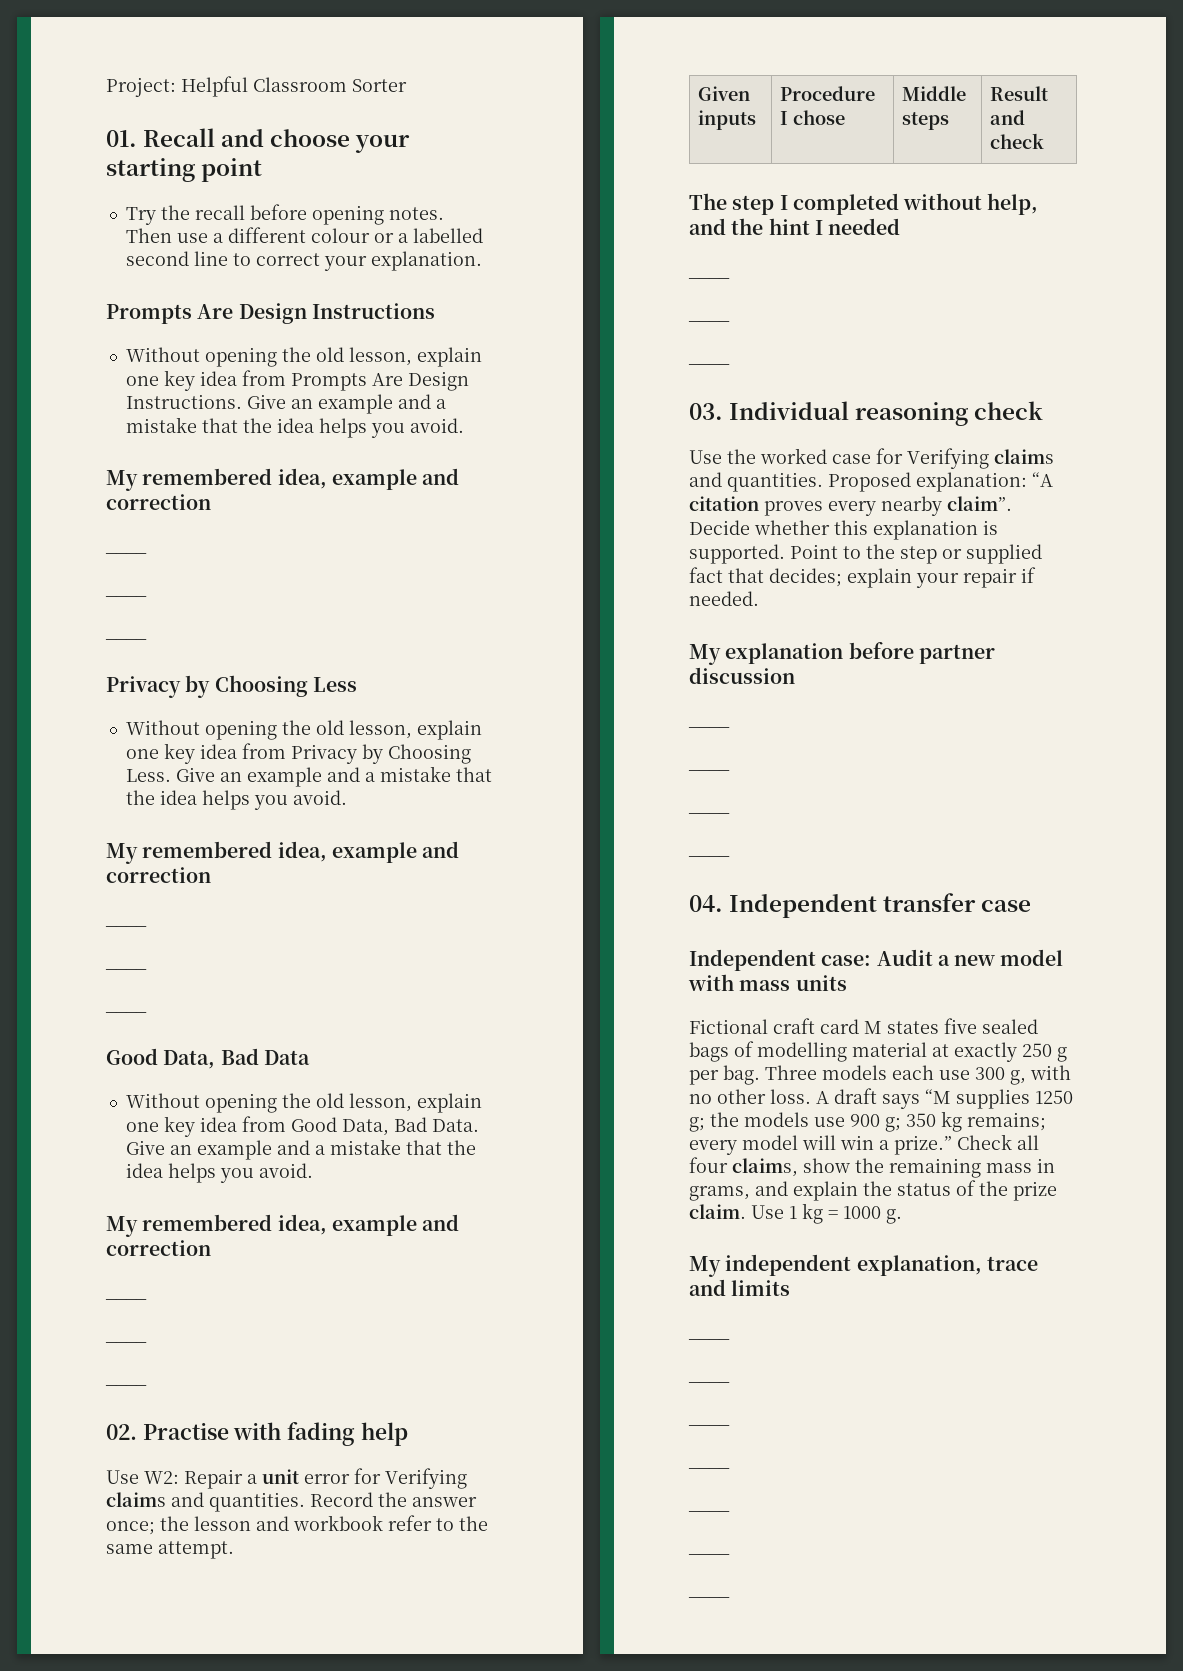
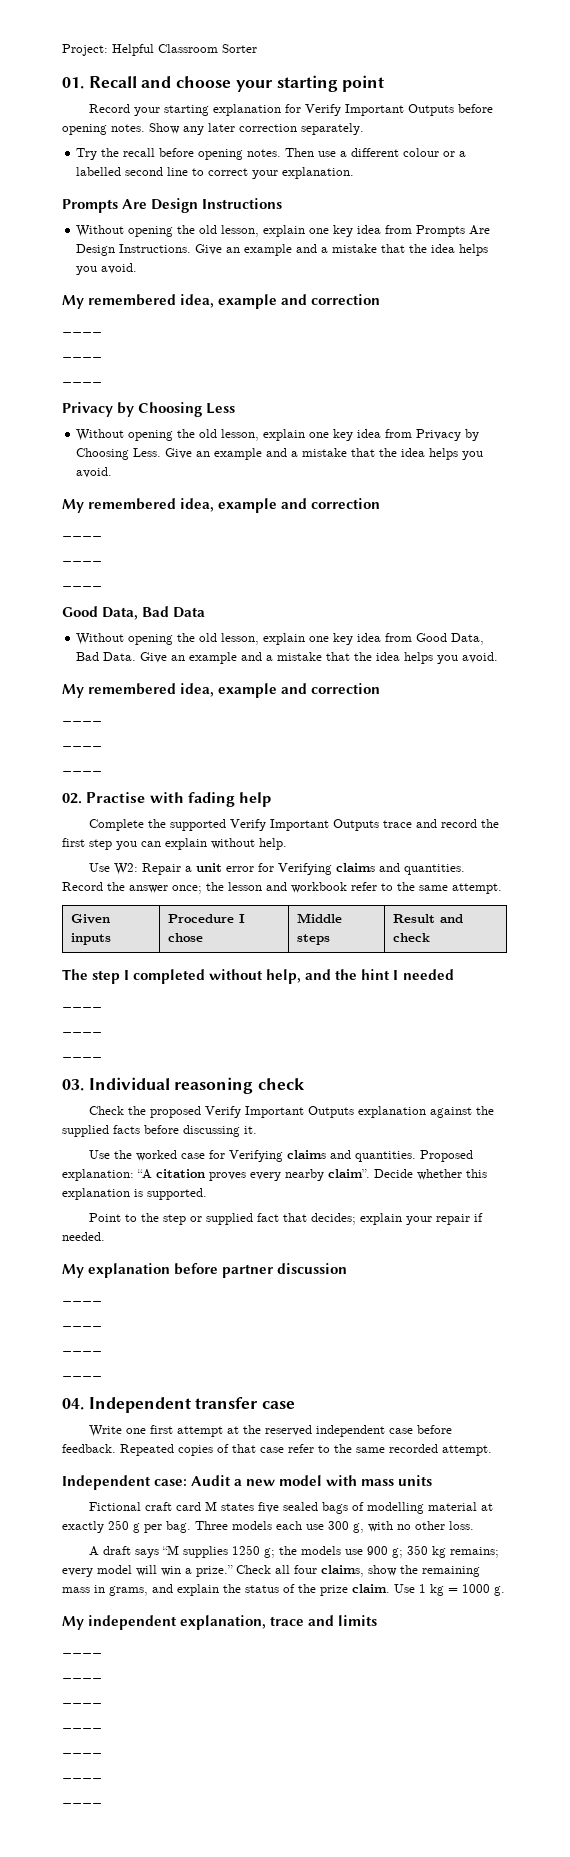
+ Record your starting explanation for Verify Important Outputs before opening notes. Show any later correction separately.
+ Complete the supported Verify Important Outputs trace and record the first step you can explain without help.
+ Check the proposed Verify Important Outputs explanation against the supplied facts before discussing it.
- Decide whether this explanation is supported. Point to the step or supplied fact that decides; explain your repair if needed.
+ Decide whether this explanation is supported.
+ Point to the step or supplied fact that decides; explain your repair if needed.
+ Write one first attempt at the reserved independent case before feedback. Repeated copies of that case refer to the same recorded attempt.
- Three models each use 300 g, with no other loss. A draft says “M supplies 1250 g; the models use 900 g; 350 kg remains; every model will win a prize.”
+ Three models each use 300 g, with no other loss.
+ A draft says “M supplies 1250 g; the models use 900 g; 350 kg remains; every model will win a prize.”

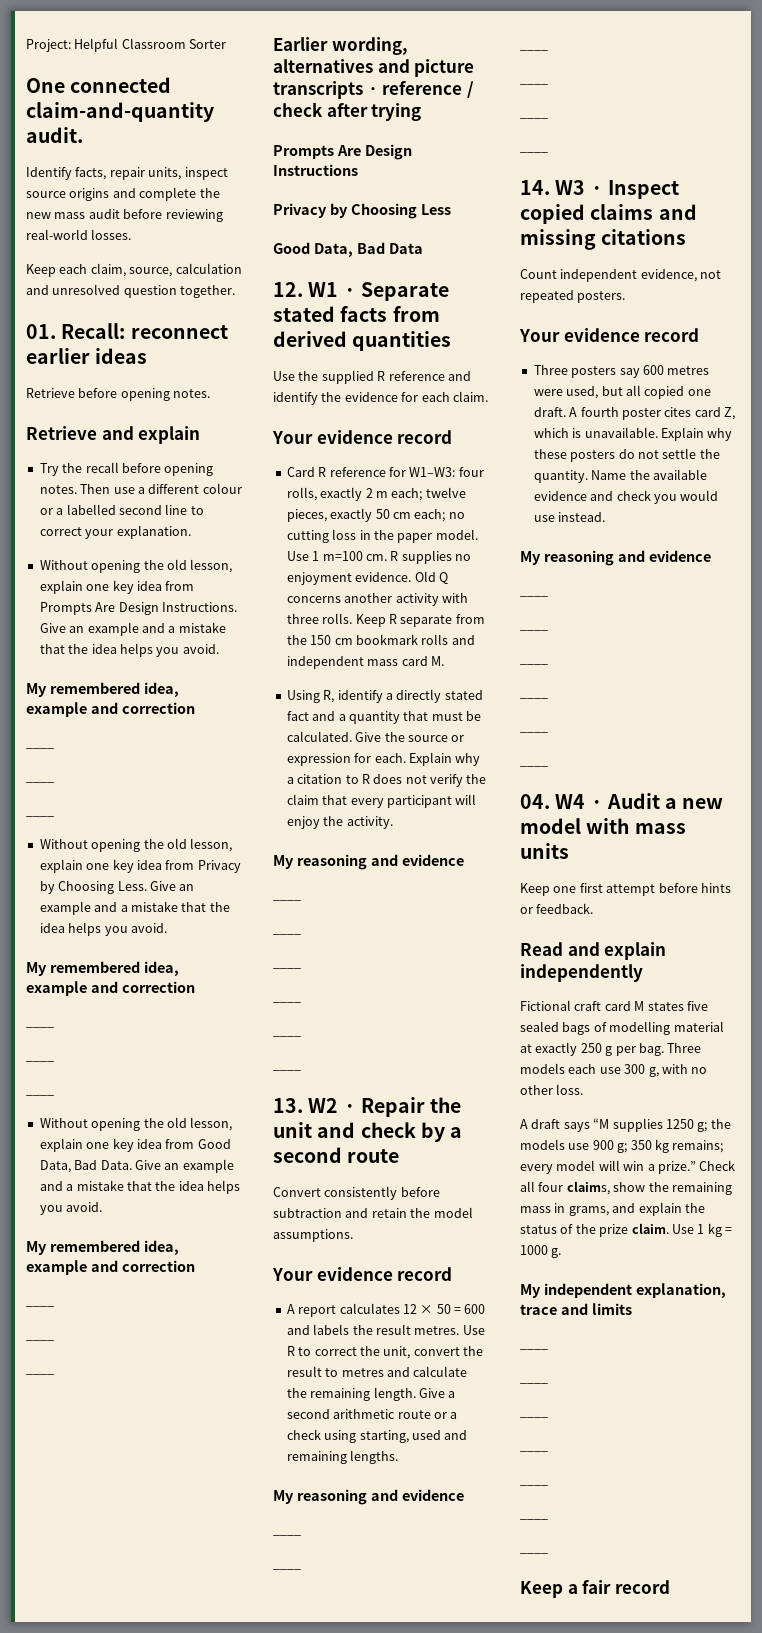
- 01. Recall and choose your starting point
- Record your starting explanation for Verify Important Outputs before opening notes. Show any later correction separately.
+ One connected claim-and-quantity audit.
+ Identify facts, repair units, inspect source origins and complete the new mass audit before reviewing real-world losses.
+ Keep each claim, source, calculation and unresolved question together.
+ 01. Recall: reconnect earlier ideas
+ Retrieve before opening notes.
+ Retrieve and explain
- Prompts Are Design Instructions
- Privacy by Choosing Less
- Good Data, Bad Data
- 02. Practise with fading help
- Complete the supported Verify Important Outputs trace and record the first step you can explain without help.
- Use W2: Repair a unit error for Verifying claims and quantities. Record the answer once; the lesson and workbook refer to the same attempt.
- Given inputs | Procedure I chose | Middle steps | Result and check
- The step I completed without help, and the hint I needed
+ Earlier wording, alternatives and picture transcripts · reference / check after trying
+ Prompts Are Design Instructions
+ Privacy by Choosing Less
+ Good Data, Bad Data
+ 12. W1 · Separate stated facts from derived quantities
+ Use the supplied R reference and identify the evidence for each claim.
+ Your evidence record
+ Card R reference for W1–W3: four rolls, exactly 2 m each; twelve pieces, exactly 50 cm each; no cutting loss in the paper model. Use 1 m=100 cm. R supplies no enjoyment evidence. Old Q concerns another activity with three rolls. Keep R separate from the 150 cm bookmark rolls and independent mass card M.
+ Using R, identify a directly stated fact and a quantity that must be calculated. Give the source or expression for each. Explain why a citation to R does not verify the claim that every participant will enjoy the activity.
+ My reasoning and evidence
  ____
  ____
  ____
- 03. Individual reasoning check
- Check the proposed Verify Important Outputs explanation against the supplied facts before discussing it.
- Use the worked case for Verifying claims and quantities. Proposed explanation: “A citation proves every nearby claim”. Decide whether this explanation is supported.
- Point to the step or supplied fact that decides; explain your repair if needed.
- My explanation before partner discussion
+ ____
+ ____
+ ____
+ 13. W2 · Repair the unit and check by a second route
+ Convert consistently before subtraction and retain the model assumptions.
+ Your evidence record
+ A report calculates 12 × 50 = 600 and labels the result metres. Use R to correct the unit, convert the result to metres and calculate the remaining length. Give a second arithmetic route or a check using starting, used and remaining lengths.
+ My reasoning and evidence
+ ____
+ ____
+ ____
+ ____
+ ____
+ ____
+ 14. W3 · Inspect copied claims and missing citations
+ Count independent evidence, not repeated posters.
+ Your evidence record
+ Three posters say 600 metres were used, but all copied one draft. A fourth poster cites card Z, which is unavailable. Explain why these posters do not settle the quantity. Name the available evidence and check you would use instead.
+ My reasoning and evidence
+ ____
+ ____
- 04. Independent transfer case
- Write one first attempt at the reserved independent case before feedback. Repeated copies of that case refer to the same recorded attempt.
- Independent case: Audit a new model with mass units
+ 04. W4 · Audit a new model with mass units
+ Keep one first attempt before hints or feedback.
+ Read and explain independently
+ Keep a fair record

